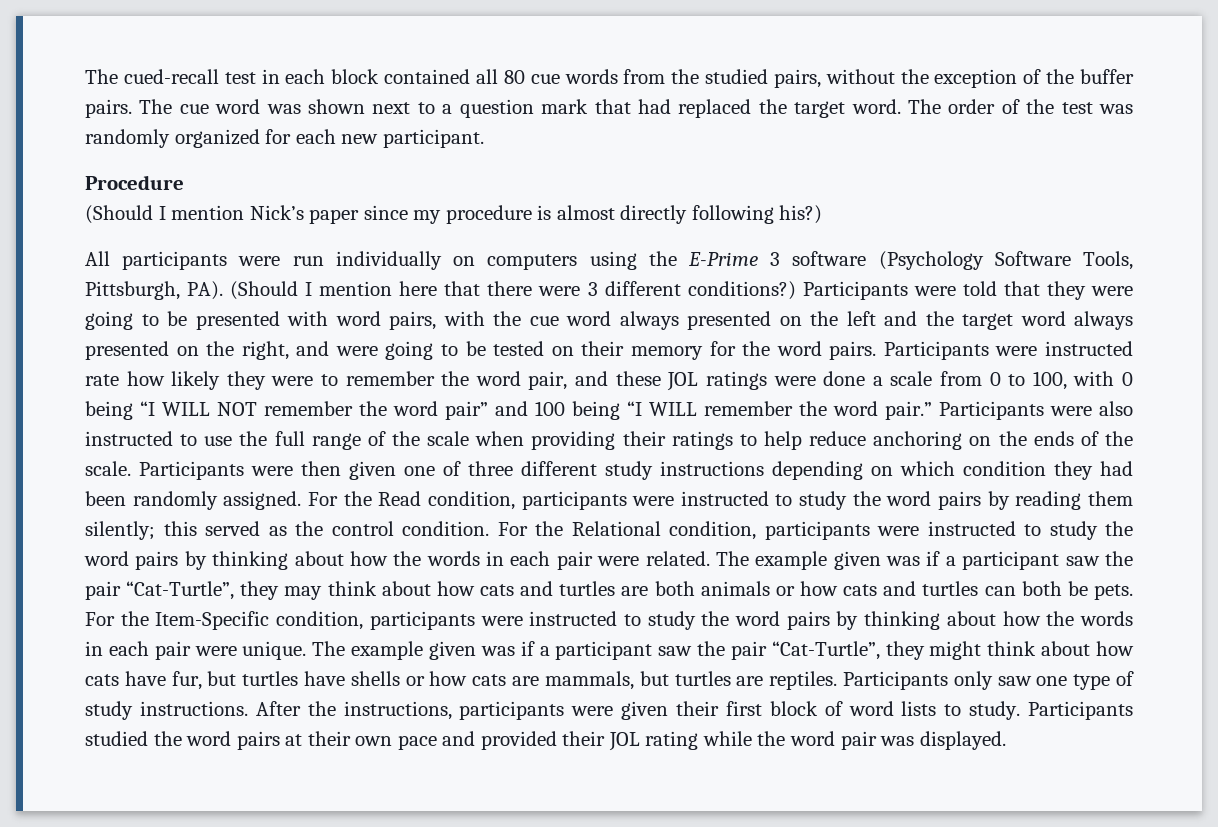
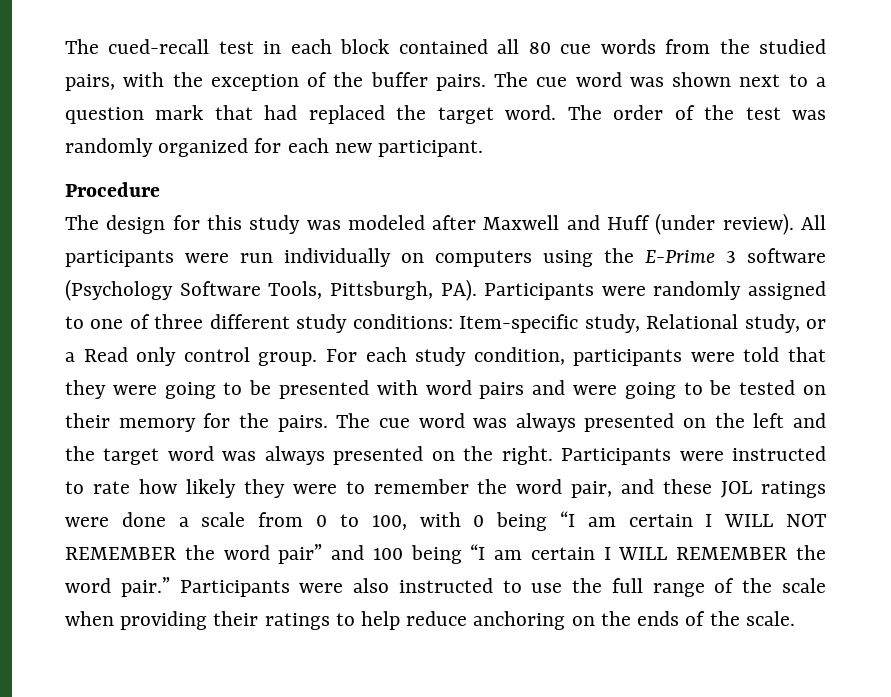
- The cued-recall test in each block contained all 80 cue words from the studied pairs, without the exception of the buffer pairs.
+ The cued-recall test in each block contained all 80 cue words from the studied pairs, with the exception of the buffer pairs.
- (Should I mention Nick’s paper since my procedure is almost directly following his?)
- All participants were run individually on computers using the E-Prime 3 software (Psychology Software Tools, Pittsburgh, PA). (Should I mention here that there were 3 different conditions?) Participants were told that they were going to be presented with word pairs, with the cue word always presented on the left and the target word always presented on the right, and were going to be tested on their memory for the word pairs.
+ The design for this study was modeled after Maxwell and Huff (under review). All participants were run individually on computers using the E-Prime 3 software (Psychology Software Tools, Pittsburgh, PA). Participants were randomly assigned to one of three different study conditions: Item-specific study, Relational study, or a Read only control group. For each study condition, participants were told that they were going to be presented with word pairs and were going to be tested on their memory for the pairs. The cue word was always presented on the left and the target word was always presented on the right.
- Participants were instructed rate how likely they were to remember the word pair, and these JOL ratings were done a scale from 0 to 100, with 0 being “I WILL NOT remember the word pair” and 100 being “I WILL remember the word pair.”
+ Participants were instructed to rate how likely they were to remember the word pair, and these JOL ratings were done a scale from 0 to 100, with 0 being “I am certain I WILL NOT REMEMBER the word pair” and 100 being “I am certain I WILL REMEMBER the word pair.”
- Participants were then given one of three different study instructions depending on which condition they had been randomly assigned. For the Read condition, participants were instructed to study the word pairs by reading them silently; this served as the control condition. For the Relational condition, participants were instructed to study the word pairs by thinking about how the words in each pair were related. The example given was if a participant saw the pair “Cat-Turtle”, they may think about how cats and turtles are both animals or how cats and turtles can both be pets. For the Item-Specific condition, participants were instructed to study the word pairs by thinking about how the words in each pair were unique. The example given was if a participant saw the pair “Cat-Turtle”, they might think about how cats have fur, but turtles have shells or how cats are mammals, but turtles are reptiles. Participants only saw one type of study instructions. After the instructions, participants were given their first block of word lists to study. Participants studied the word pairs at their own pace and provided their JOL rating while the word pair was displayed.

